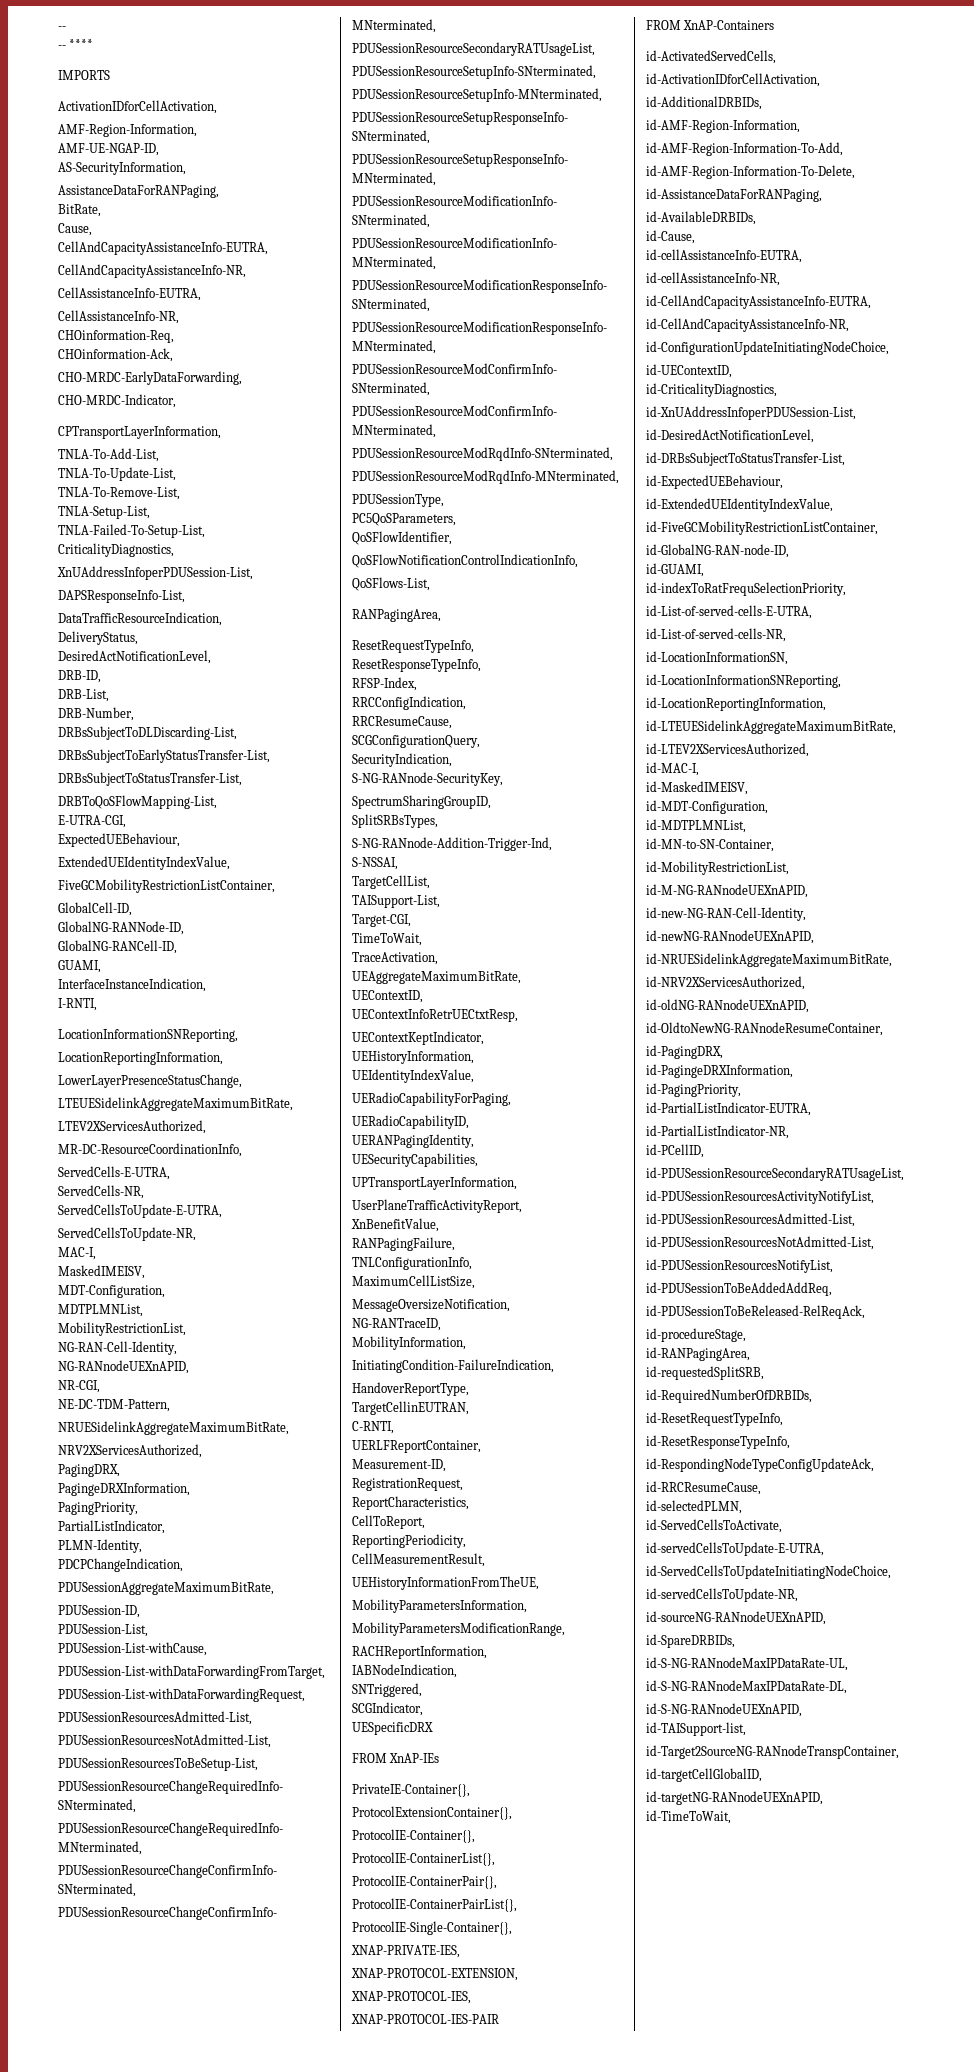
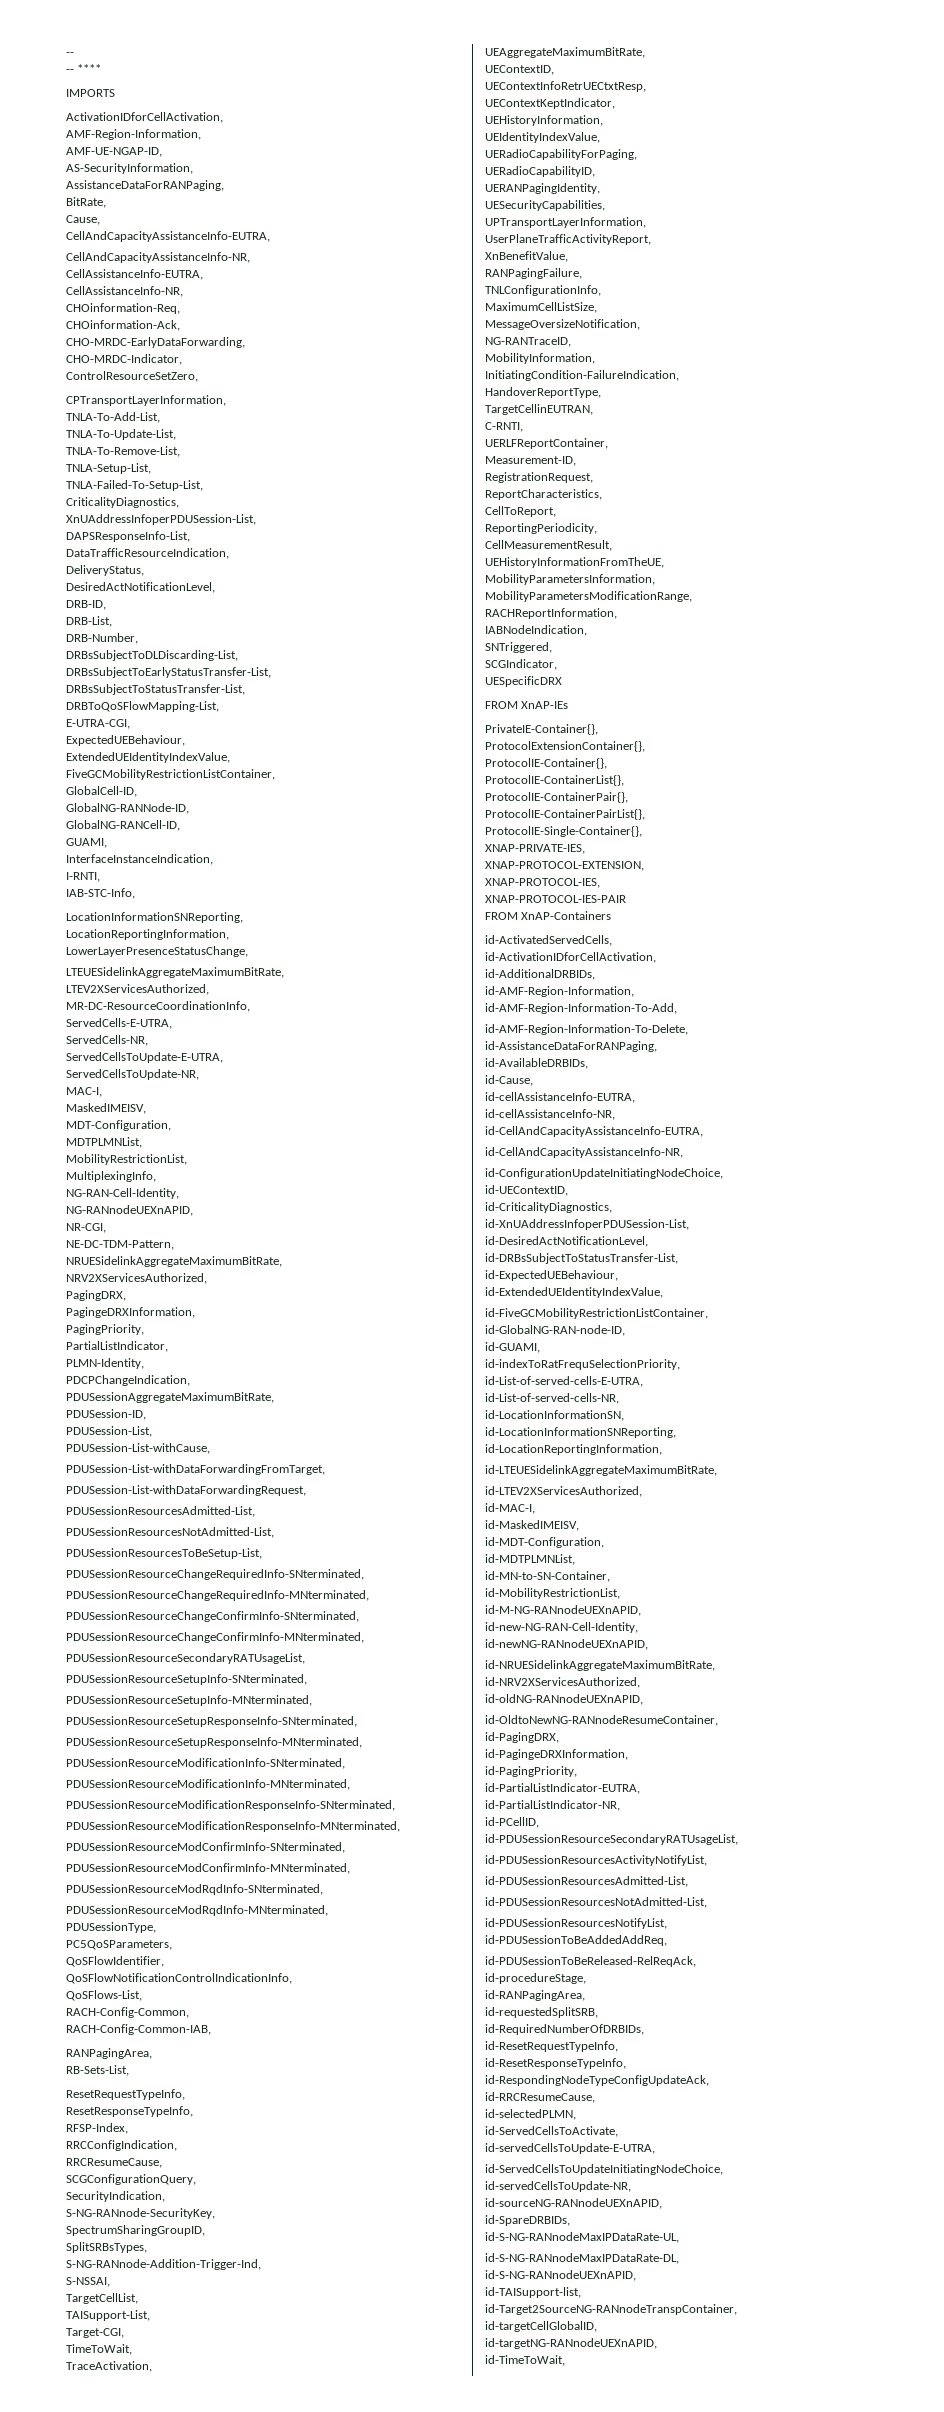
+ ControlResourceSetZero,
+ IAB-STC-Info,
+ MultiplexingInfo,
+ RACH-Config-Common,
+ RACH-Config-Common-IAB,
+ RB-Sets-List,

